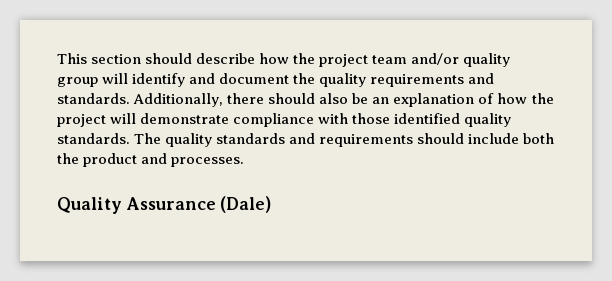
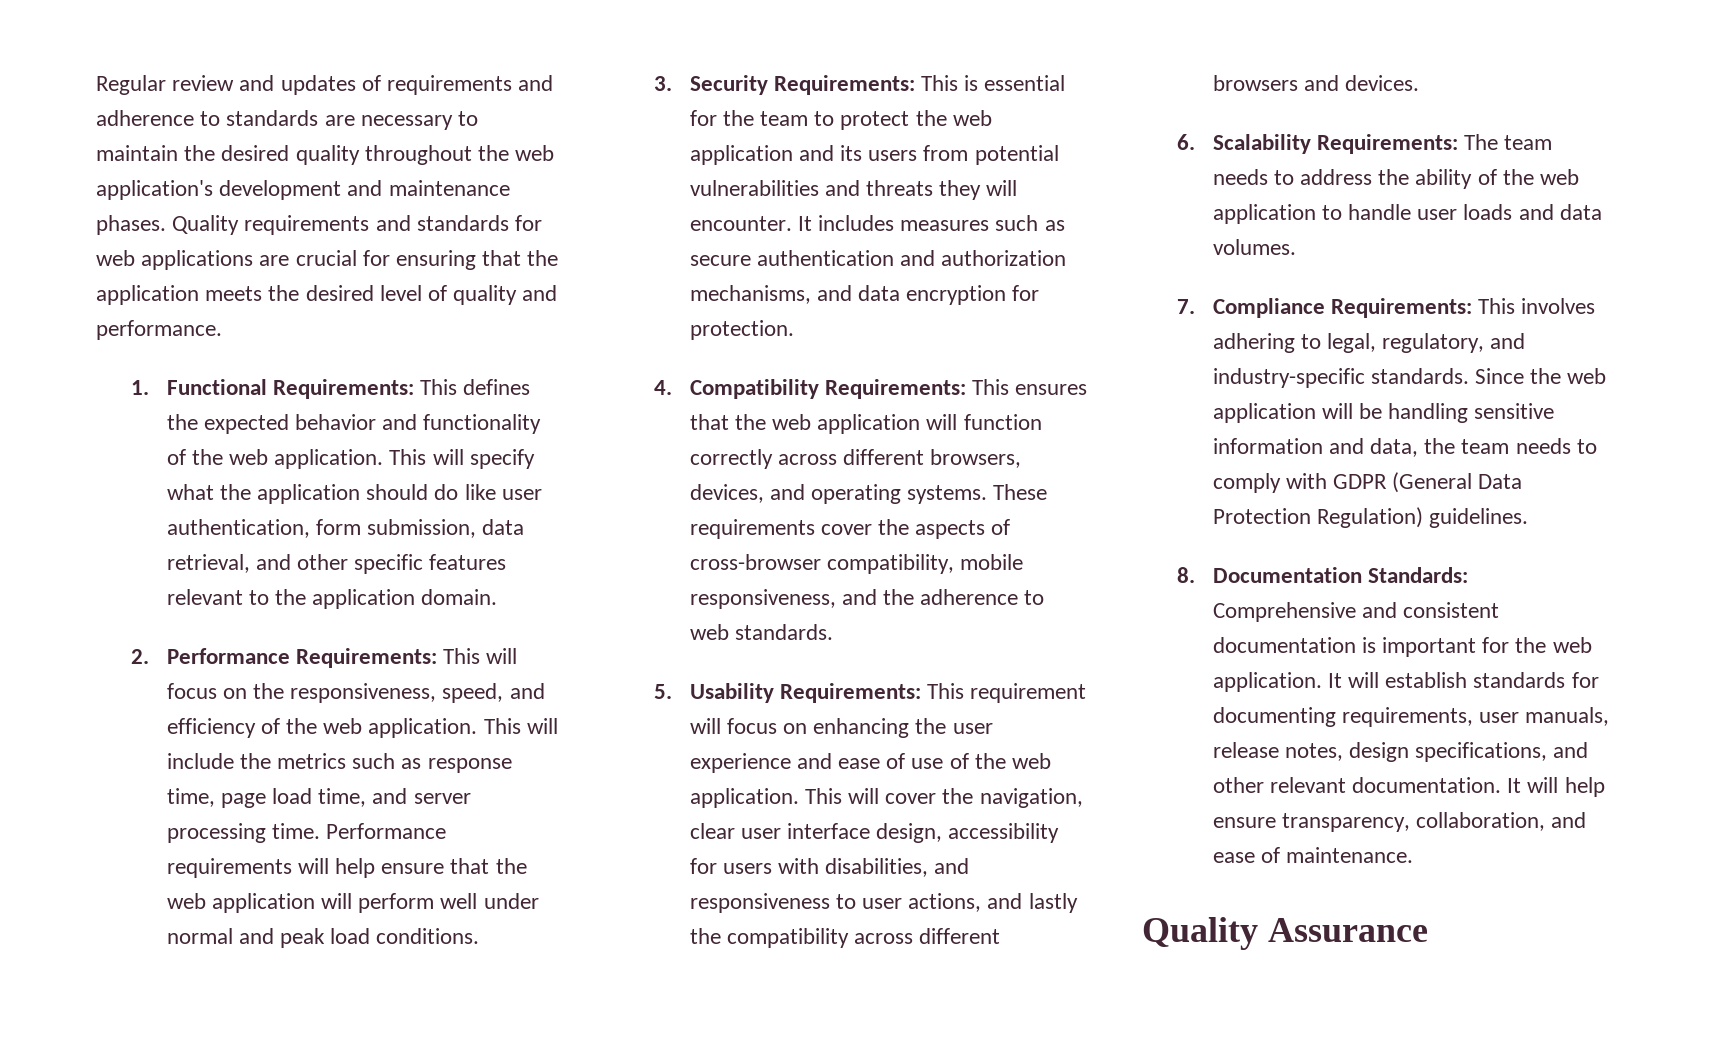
- This section should describe how the project team and/or quality group will identify and document the quality requirements and standards. Additionally, there should also be an explanation of how the project will demonstrate compliance with those identified quality standards. The quality standards and requirements should include both the product and processes.
+ Regular review and updates of requirements and adherence to standards are necessary to maintain the desired quality throughout the web application's development and maintenance phases. Quality requirements and standards for web applications are crucial for ensuring that the application meets the desired level of quality and performance.
+ 1. Functional Requirements: This defines the expected behavior and functionality of the web application. This will specify what the application should do like user authentication, form submission, data retrieval, and other specific features relevant to the application domain.
+ 2. Performance Requirements: This will focus on the responsiveness, speed, and efficiency of the web application. This will include the metrics such as response time, page load time, and server processing time. Performance requirements will help ensure that the web application will perform well under normal and peak load conditions.
+ 3. Security Requirements: This is essential for the team to protect the web application and its users from potential vulnerabilities and threats they will encounter. It includes measures such as secure authentication and authorization mechanisms, and data encryption for protection.
+ 4. Compatibility Requirements: This ensures that the web application will function correctly across different browsers, devices, and operating systems. These requirements cover the aspects of cross-browser compatibility, mobile responsiveness, and the adherence to web standards.
+ 5. Usability Requirements: This requirement will focus on enhancing the user experience and ease of use of the web application. This will cover the navigation, clear user interface design, accessibility for users with disabilities, and responsiveness to user actions, and lastly the compatibility across different browsers and devices.
+ 6. Scalability Requirements: The team needs to address the ability of the web application to handle user loads and data volumes.
+ 7. Compliance Requirements: This involves adhering to legal, regulatory, and industry-specific standards. Since the web application will be handling sensitive information and data, the team needs to comply with GDPR (General Data Protection Regulation) guidelines.
+ 8. Documentation Standards: Comprehensive and consistent documentation is important for the web application. It will establish standards for documenting requirements, user manuals, release notes, design specifications, and other relevant documentation. It will help ensure transparency, collaboration, and ease of maintenance.
- Quality Assurance (Dale)
+ Quality Assurance

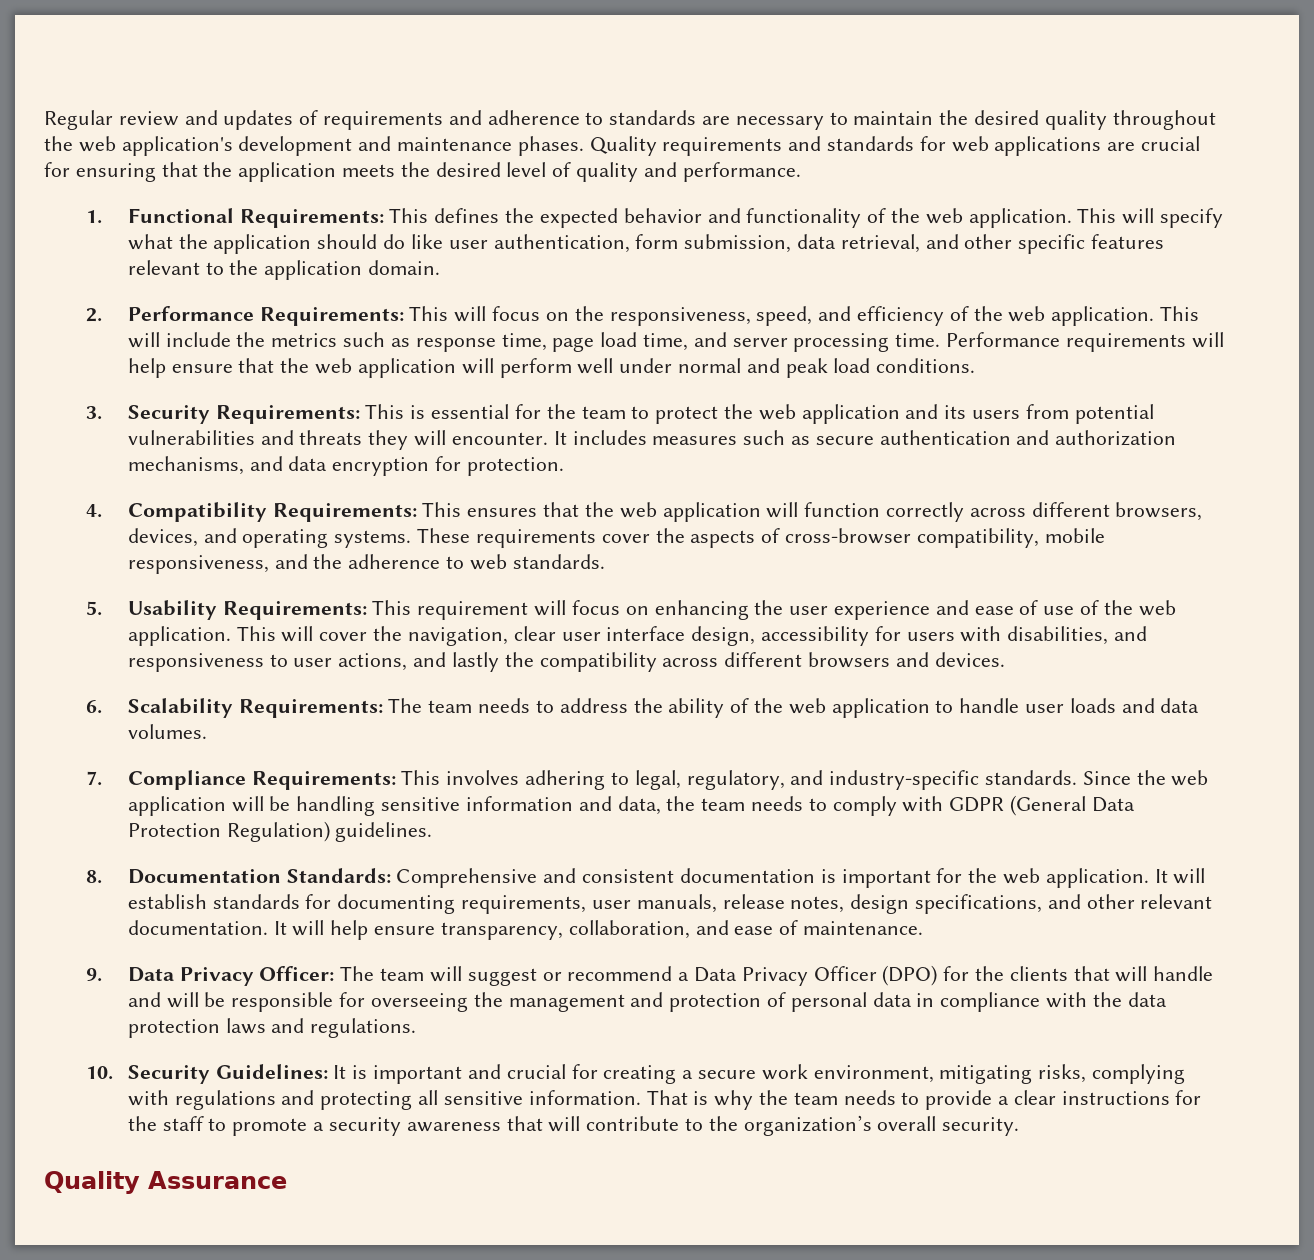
+ 9. Data Privacy Officer: The team will suggest or recommend a Data Privacy Officer (DPO) for the clients that will handle and will be responsible for overseeing the management and protection of personal data in compliance with the data protection laws and regulations.
+ 10. Security Guidelines: It is important and crucial for creating a secure work environment, mitigating risks, complying with regulations and protecting all sensitive information. That is why the team needs to provide a clear instructions for the staff to promote a security awareness that will contribute to the organization’s overall security.

